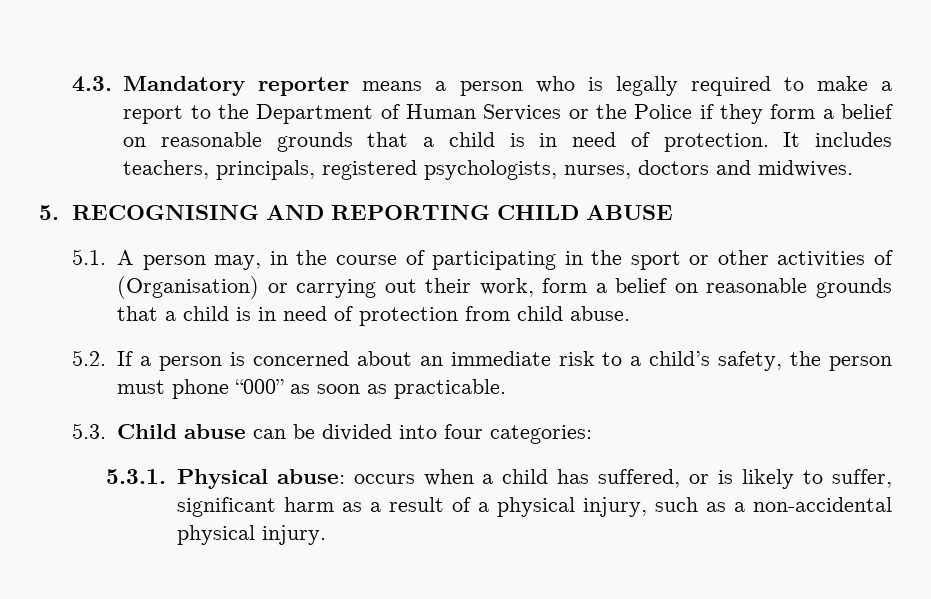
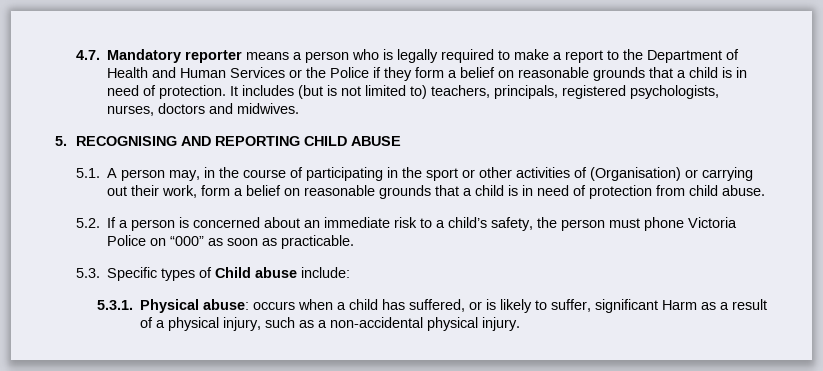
- 4.3. Mandatory reporter means a person who is legally required to make a report to the Department of Human Services or the Police if they form a belief on reasonable grounds that a child is in need of protection.
+ 4.7. Mandatory reporter means a person who is legally required to make a report to the Department of Health and Human Services or the Police if they form a belief on reasonable grounds that a child is in need of protection.
- It includes teachers, principals, registered psychologists, nurses, doctors and midwives.
+ It includes (but is not limited to) teachers, principals, registered psychologists, nurses, doctors and midwives.
- 5.2. If a person is concerned about an immediate risk to a child’s safety, the person must phone “000” as soon as practicable.
+ 5.2. If a person is concerned about an immediate risk to a child’s safety, the person must phone Victoria Police on “000” as soon as practicable.
- 5.3. Child abuse can be divided into four categories:
+ 5.3. Specific types of Child abuse include:
- 5.3.1. Physical abuse: occurs when a child has suffered, or is likely to suffer, significant harm as a result of a physical injury, such as a non-accidental physical injury.
+ 5.3.1. Physical abuse: occurs when a child has suffered, or is likely to suffer, significant Harm as a result of a physical injury, such as a non-accidental physical injury.

